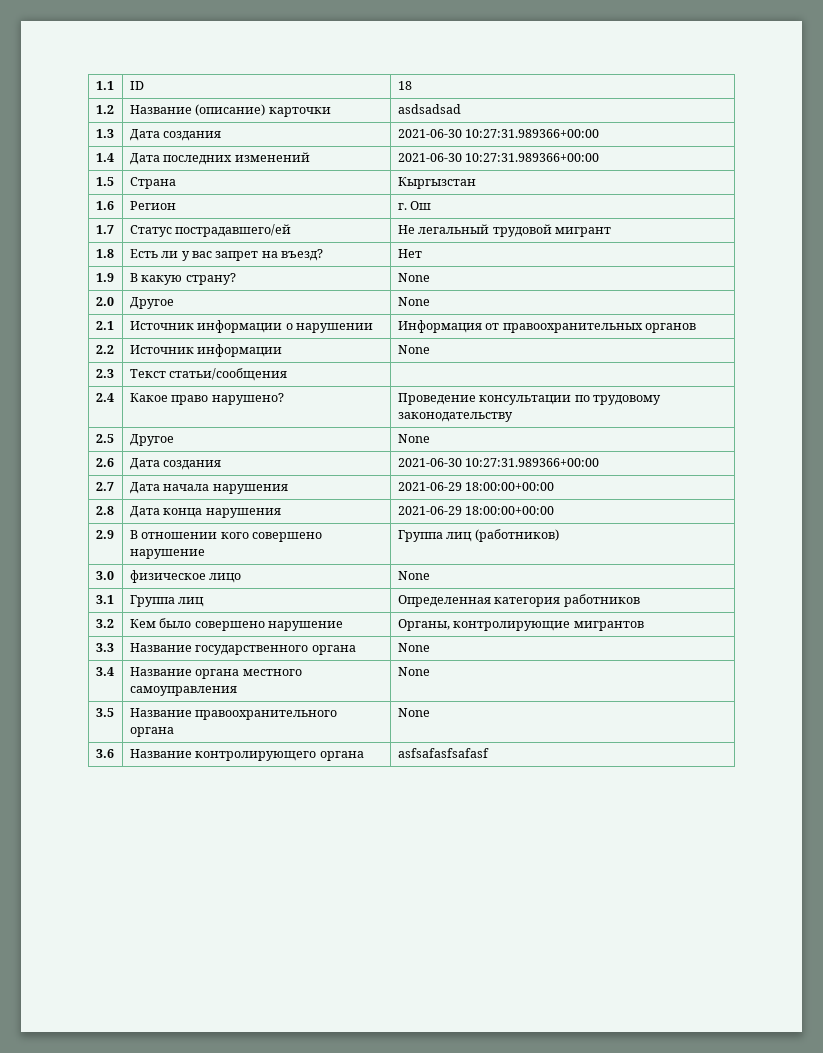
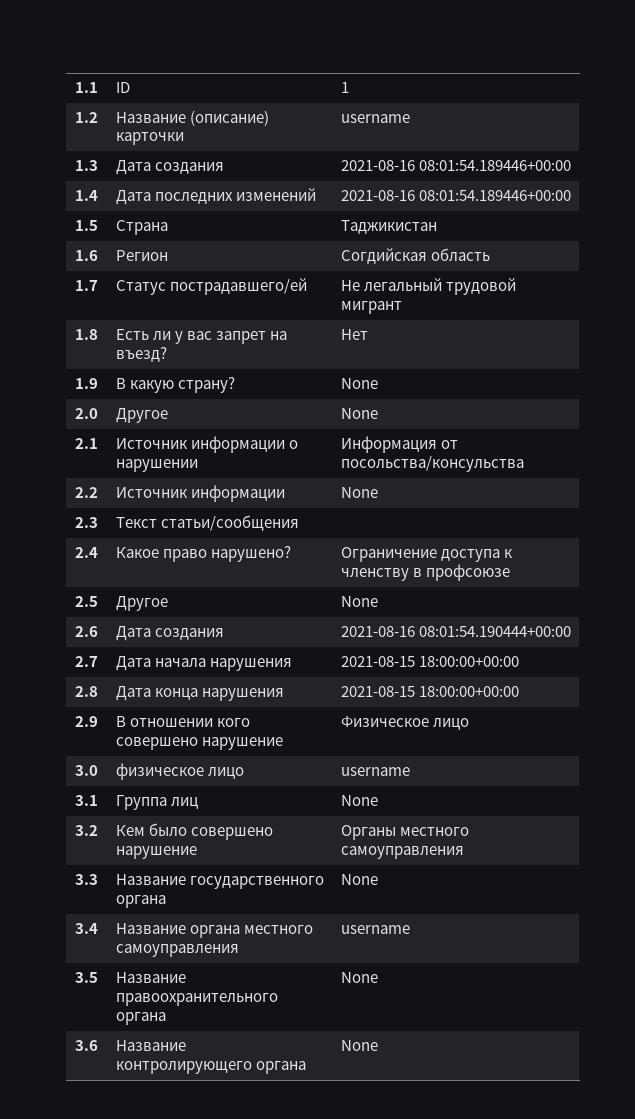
- 1.1 | ID | 18
+ 1.1 | ID | 1
- 1.2 | Название (описание) карточки | asdsadsad
+ 1.2 | Название (описание) карточки | username
- 1.3 | Дата создания | 2021-06-30 10:27:31.989366+00:00
+ 1.3 | Дата создания | 2021-08-16 08:01:54.189446+00:00
- 1.4 | Дата последних изменений | 2021-06-30 10:27:31.989366+00:00
+ 1.4 | Дата последних изменений | 2021-08-16 08:01:54.189446+00:00
- 1.5 | Страна | Кыргызстан
+ 1.5 | Страна | Таджикистан
- 1.6 | Регион | г. Ош
+ 1.6 | Регион | Согдийская область
- 2.1 | Источник информации о нарушении | Информация от правоохранительных органов
+ 2.1 | Источник информации о нарушении | Информация от посольства/консульства
- 2.4 | Какое право нарушено? | Проведение консультации по трудовому законодательству
+ 2.4 | Какое право нарушено? | Ограничение доступа к членству в профсоюзе
- 2.6 | Дата создания | 2021-06-30 10:27:31.989366+00:00
+ 2.6 | Дата создания | 2021-08-16 08:01:54.190444+00:00
- 2.7 | Дата начала нарушения | 2021-06-29 18:00:00+00:00
+ 2.7 | Дата начала нарушения | 2021-08-15 18:00:00+00:00
- 2.8 | Дата конца нарушения | 2021-06-29 18:00:00+00:00
+ 2.8 | Дата конца нарушения | 2021-08-15 18:00:00+00:00
- 2.9 | В отношении кого совершено нарушение | Группа лиц (работников)
+ 2.9 | В отношении кого совершено нарушение | Физическое лицо
- 3.0 | физическое лицо | None
+ 3.0 | физическое лицо | username
- 3.1 | Группа лиц | Определенная категория работников
+ 3.1 | Группа лиц | None
- 3.2 | Кем было совершено нарушение | Органы, контролирующие мигрантов
+ 3.2 | Кем было совершено нарушение | Органы местного самоуправления
- 3.4 | Название органа местного самоуправления | None
+ 3.4 | Название органа местного самоуправления | username
- 3.6 | Название контролирующего органа | asfsafasfsafasf
+ 3.6 | Название контролирующего органа | None

